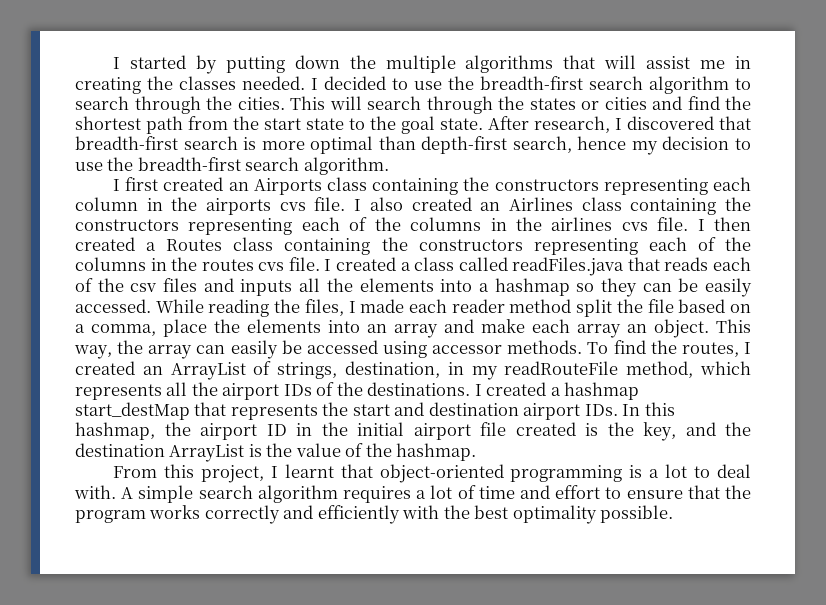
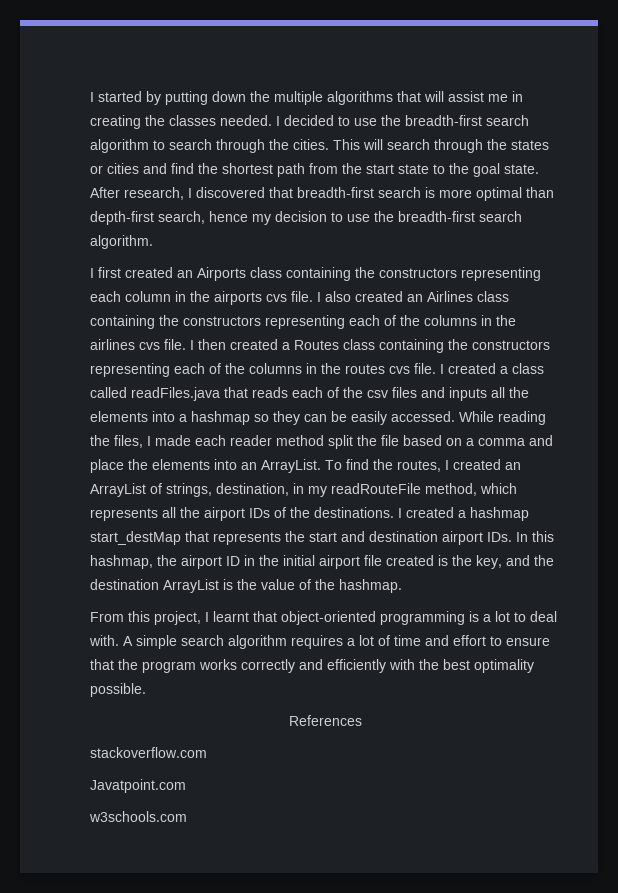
- While reading the files, I made each reader method split the file based on a comma, place the elements into an array and make each array an object. This way, the array can easily be accessed using accessor methods.
+ While reading the files, I made each reader method split the file based on a comma and place the elements into an ArrayList.
+ References
+ stackoverflow.com
+ Javatpoint.com
+ w3schools.com

